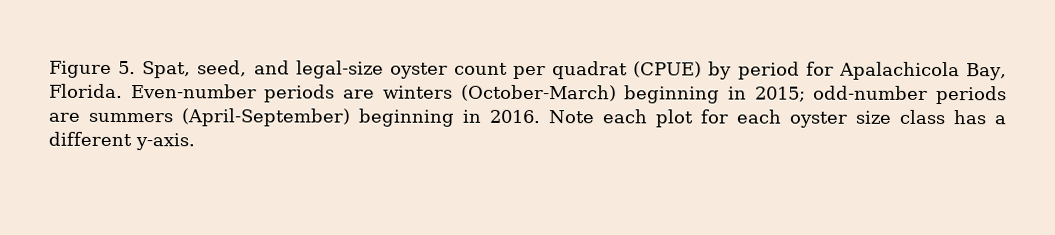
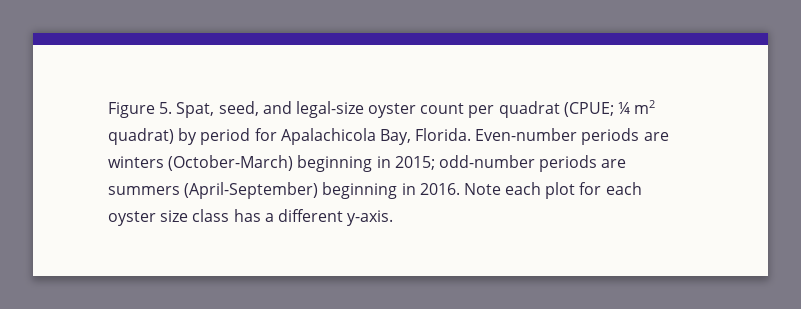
- Figure 5. Spat, seed, and legal-size oyster count per quadrat (CPUE) by period for Apalachicola Bay, Florida.
+ Figure 5. Spat, seed, and legal-size oyster count per quadrat (CPUE; ¼ m2 quadrat) by period for Apalachicola Bay, Florida.

